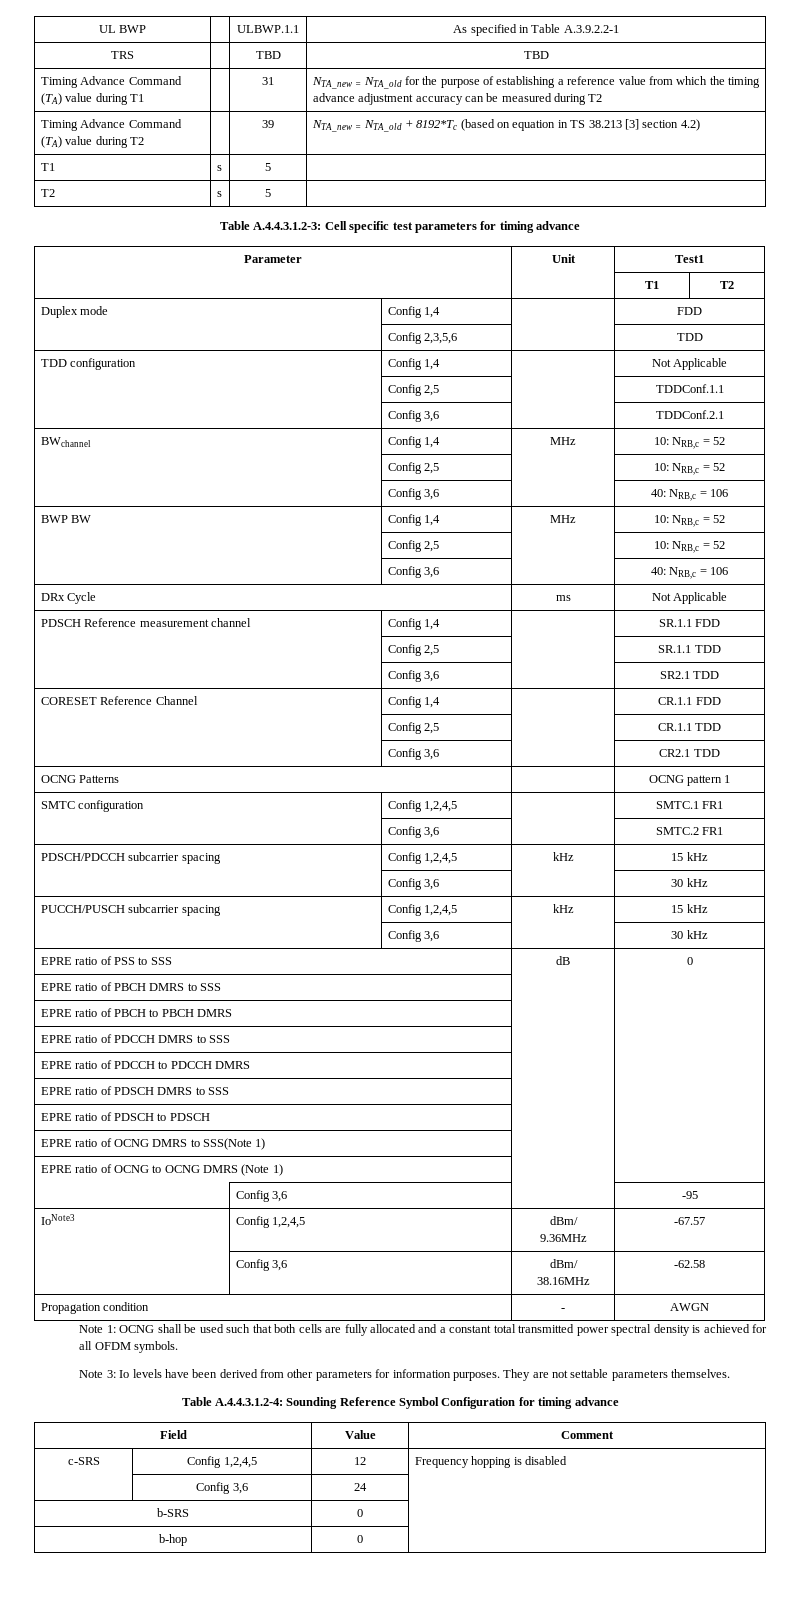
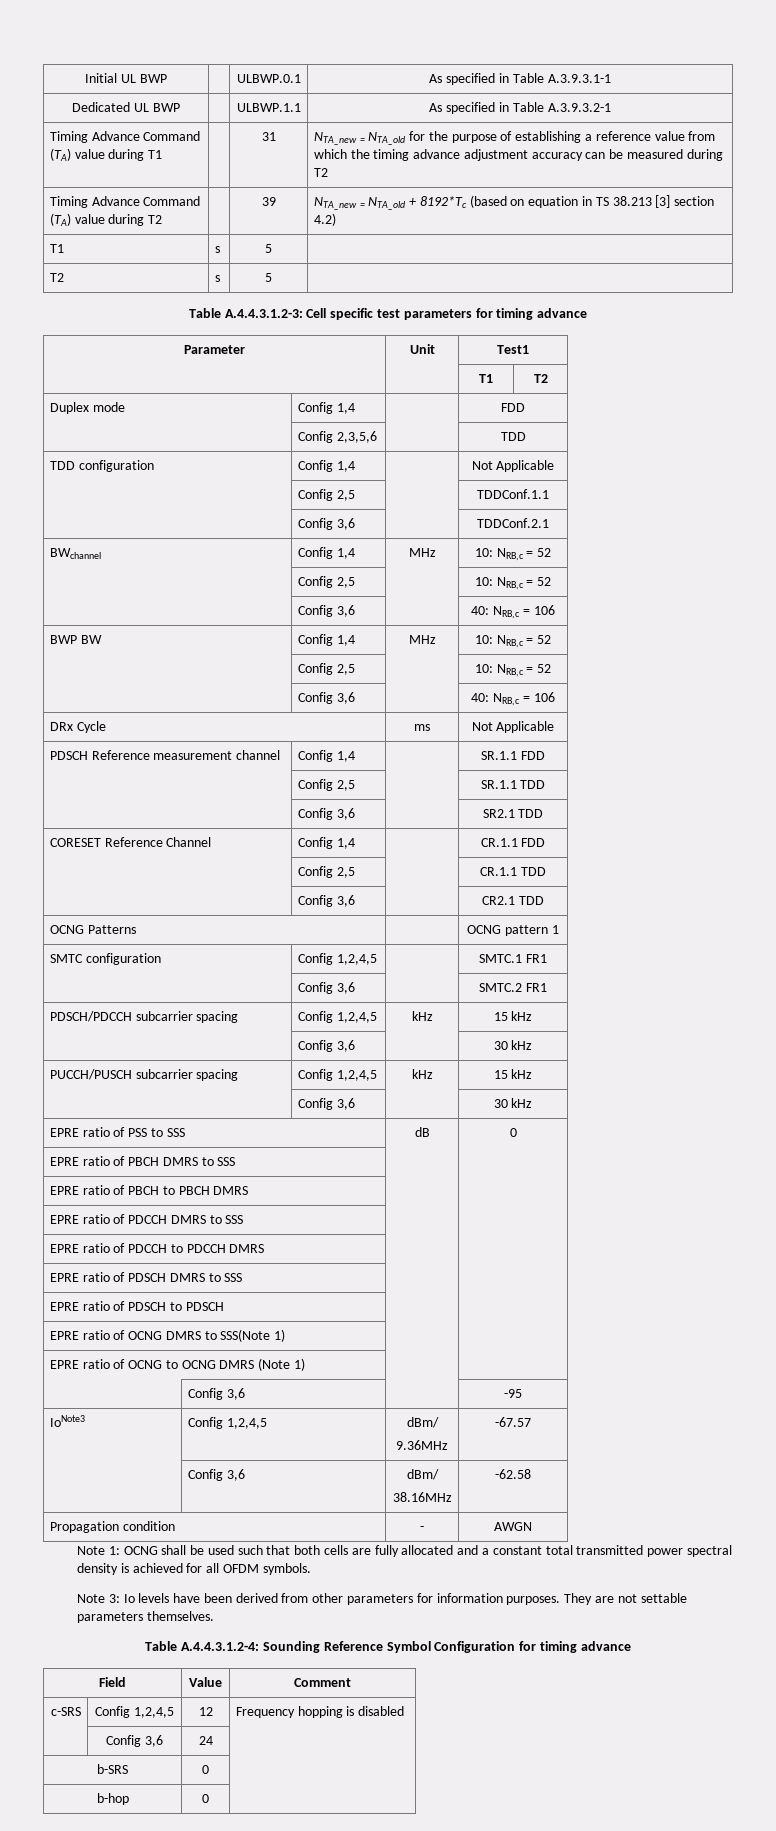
- UL BWP | | ULBWP.1.1 | As specified in Table A.3.9.2.2-1
- TRS | | TBD | TBD
+ Initial UL BWP | | ULBWP.0.1 | As specified in Table A.3.9.3.1-1
+ Dedicated UL BWP | | ULBWP.1.1 | As specified in Table A.3.9.3.2-1

